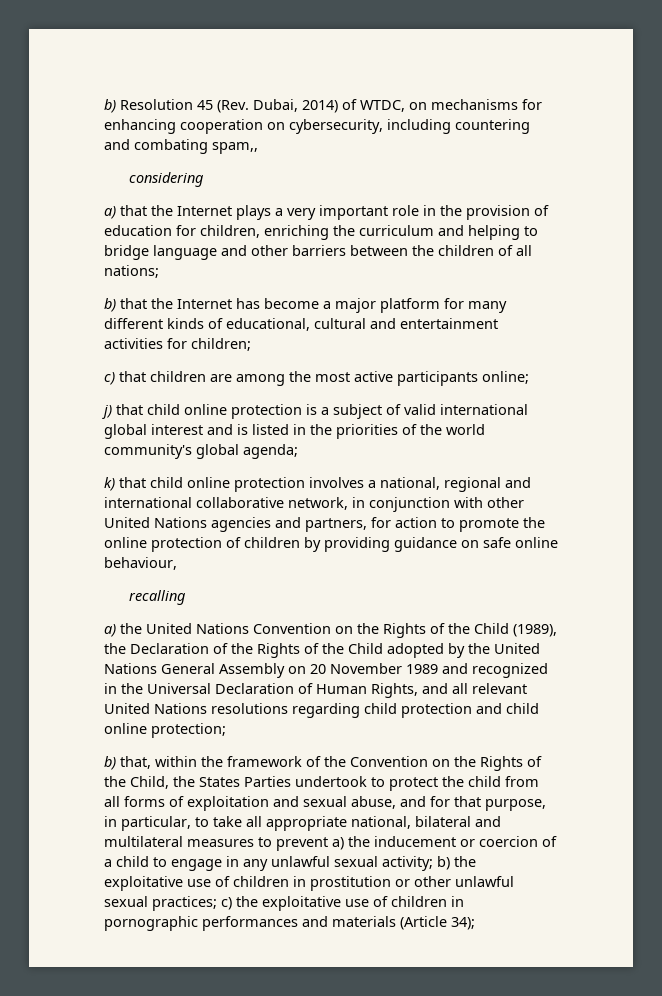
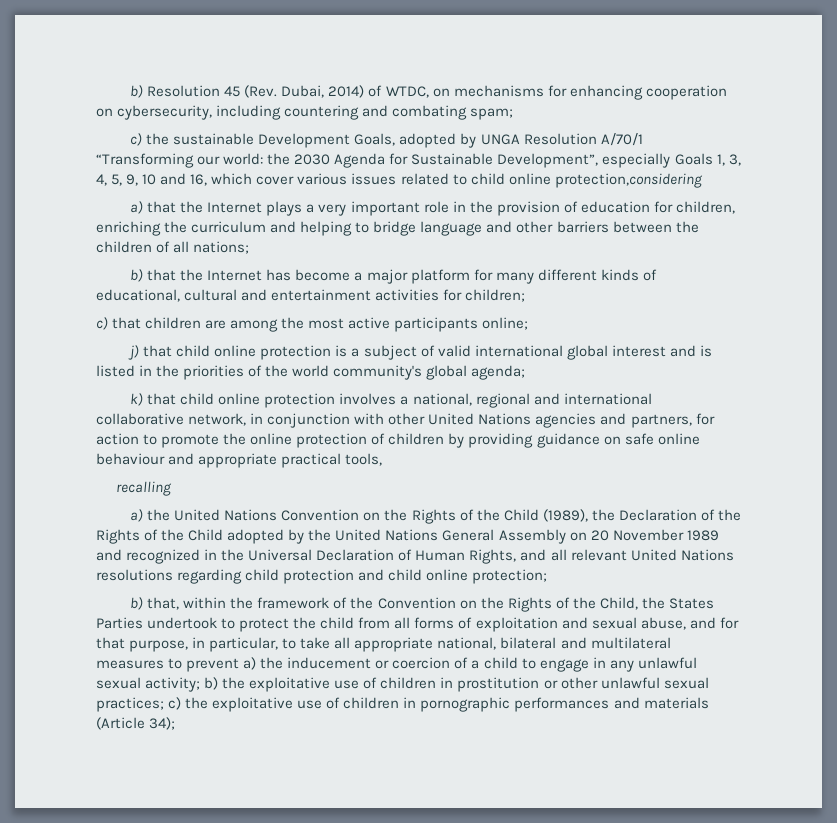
- b) Resolution 45 (Rev. Dubai, 2014) of WTDC, on mechanisms for enhancing cooperation on cybersecurity, including countering and combating spam,,
- considering
+ b) Resolution 45 (Rev. Dubai, 2014) of WTDC, on mechanisms for enhancing cooperation on cybersecurity, including countering and combating spam;
+ c) the sustainable Development Goals, adopted by UNGA Resolution A/70/1 “Transforming our world: the 2030 Agenda for Sustainable Development”, especially Goals 1, 3, 4, 5, 9, 10 and 16, which cover various issues related to child online protection,considering
- k) that child online protection involves a national, regional and international collaborative network, in conjunction with other United Nations agencies and partners, for action to promote the online protection of children by providing guidance on safe online behaviour,
+ k) that child online protection involves a national, regional and international collaborative network, in conjunction with other United Nations agencies and partners, for action to promote the online protection of children by providing guidance on safe online behaviour and appropriate practical tools,

